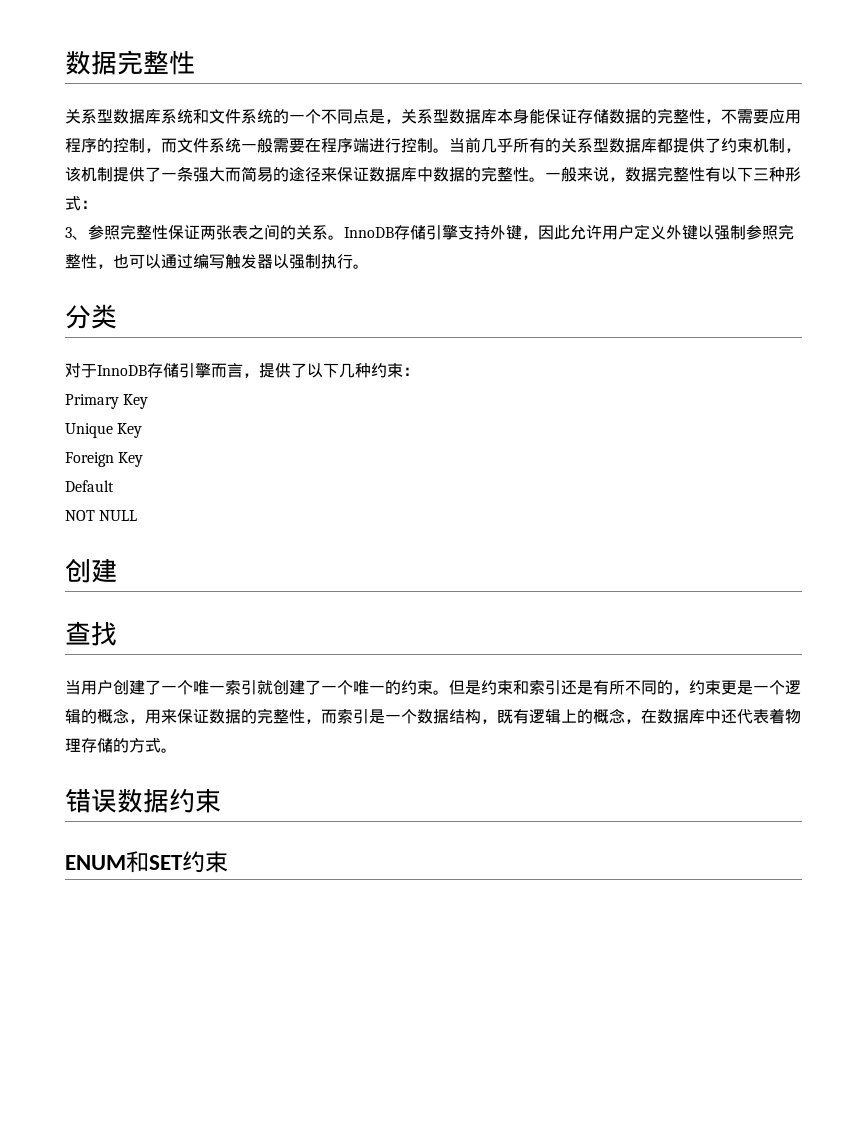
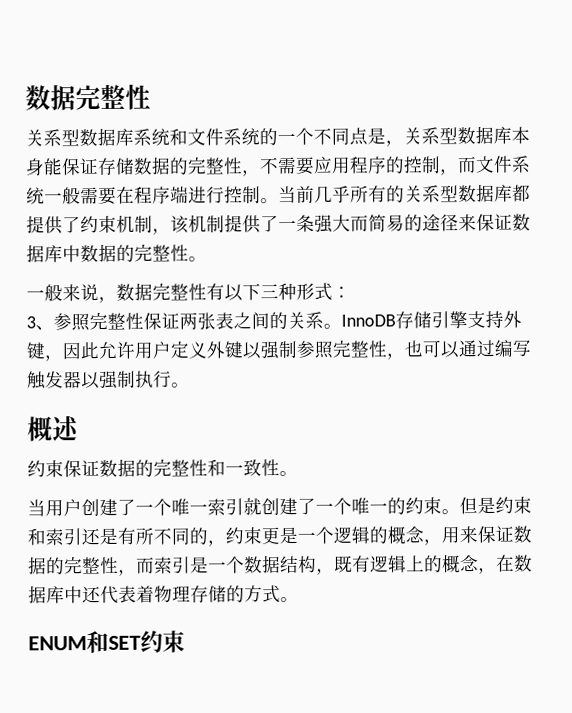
- 当前几乎所有的关系型数据库都提供了约束机制，该机制提供了一条强大而简易的途径来保证数据库中数据的完整性。一般来说，数据完整性有以下三种形式：
+ 当前几乎所有的关系型数据库都提供了约束机制，该机制提供了一条强大而简易的途径来保证数据库中数据的完整性。
+ 一般来说，数据完整性有以下三种形式：
- 分类
- 对于InnoDB存储引擎而言，提供了以下几种约束：
- Primary Key
- Unique Key
- Foreign Key
- Default
- NOT NULL
- 创建
- 查找
+ 概述
+ 约束保证数据的完整性和一致性。
- 错误数据约束

